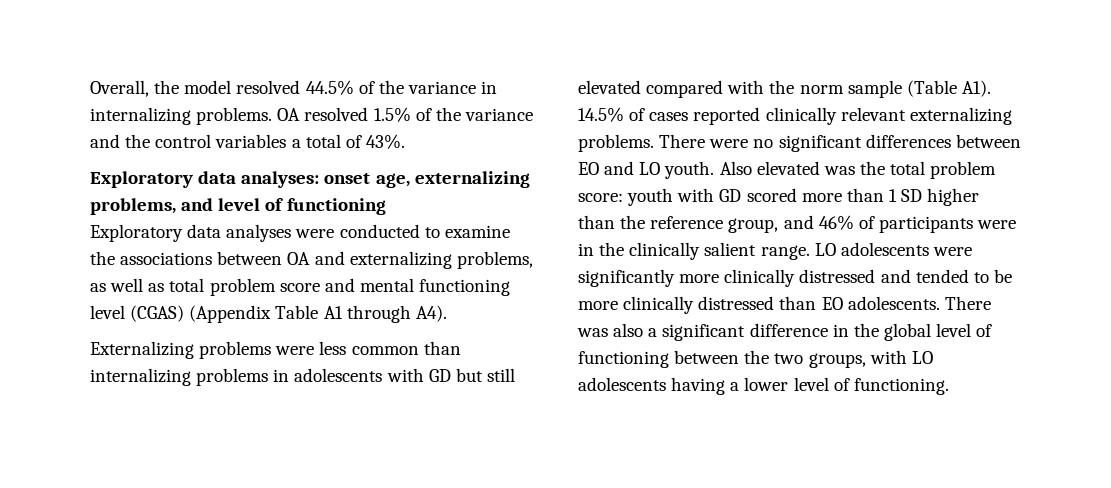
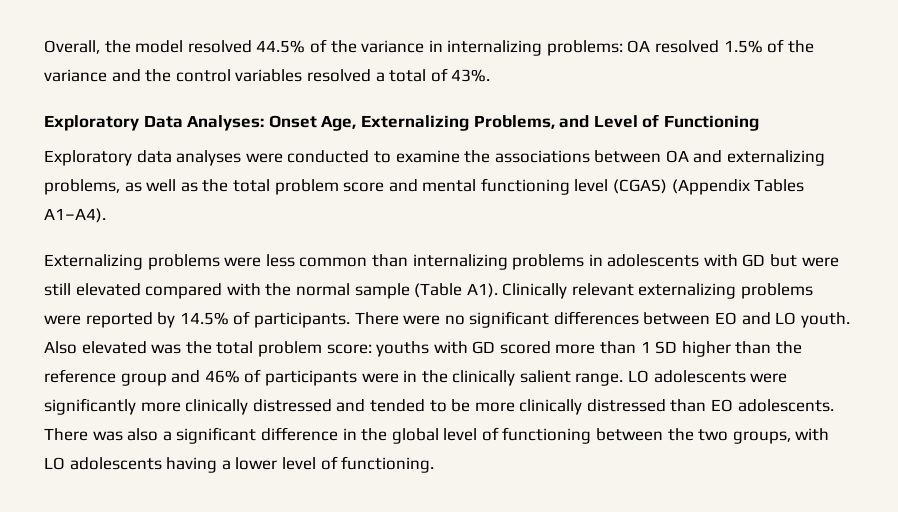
- Overall, the model resolved 44.5% of the variance in internalizing problems. OA resolved 1.5% of the variance and the control variables a total of 43%.
+ Overall, the model resolved 44.5% of the variance in internalizing problems: OA resolved 1.5% of the variance and the control variables resolved a total of 43%.
- Exploratory data analyses: onset age, externalizing problems, and level of functioning
+ Exploratory Data Analyses: Onset Age, Externalizing Problems, and Level of Functioning
- Exploratory data analyses were conducted to examine the associations between OA and externalizing problems, as well as total problem score and mental functioning level (CGAS) (Appendix Table A1 through A4).
+ Exploratory data analyses were conducted to examine the associations between OA and externalizing problems, as well as the total problem score and mental functioning level (CGAS) (Appendix Tables A1–A4).
- Externalizing problems were less common than internalizing problems in adolescents with GD but still elevated compared with the norm sample (Table A1). 14.5% of cases reported clinically relevant externalizing problems.
+ Externalizing problems were less common than internalizing problems in adolescents with GD but were still elevated compared with the normal sample (Table A1). Clinically relevant externalizing problems were reported by 14.5% of participants.
- Also elevated was the total problem score: youth with GD scored more than 1 SD higher than the reference group, and 46% of participants were in the clinically salient range.
+ Also elevated was the total problem score: youths with GD scored more than 1 SD higher than the reference group and 46% of participants were in the clinically salient range.

